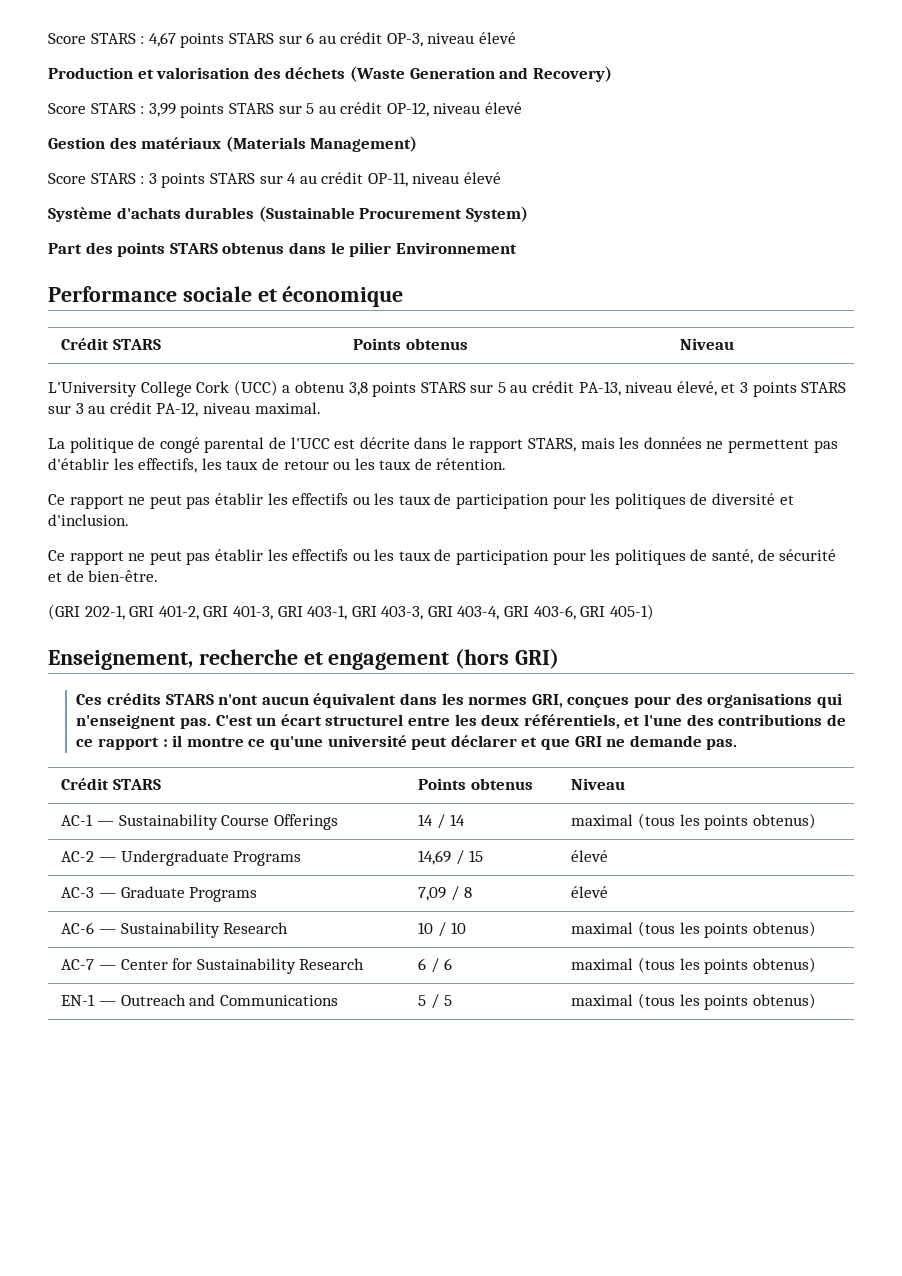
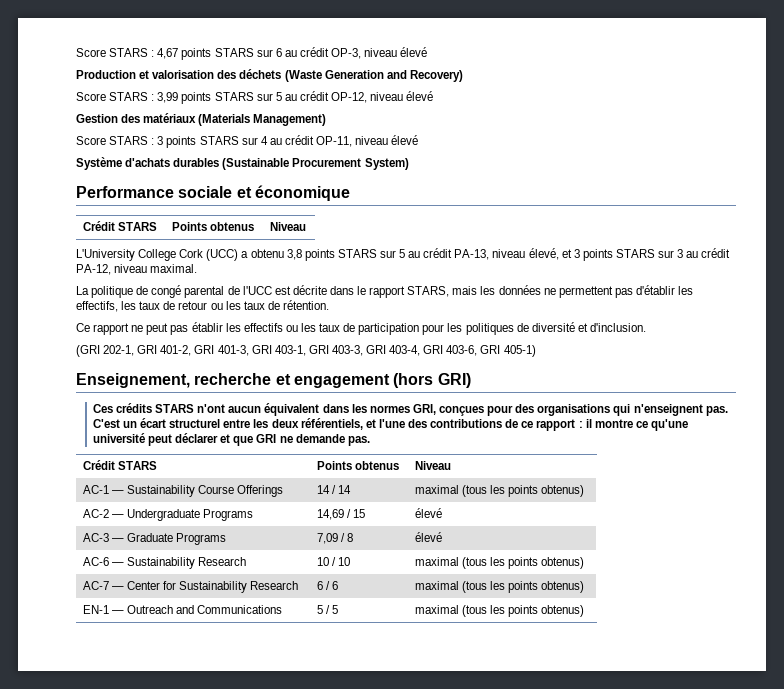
- Part des points STARS obtenus dans le pilier Environnement
- Ce rapport ne peut pas établir les effectifs ou les taux de participation pour les politiques de santé, de sécurité et de bien-être.

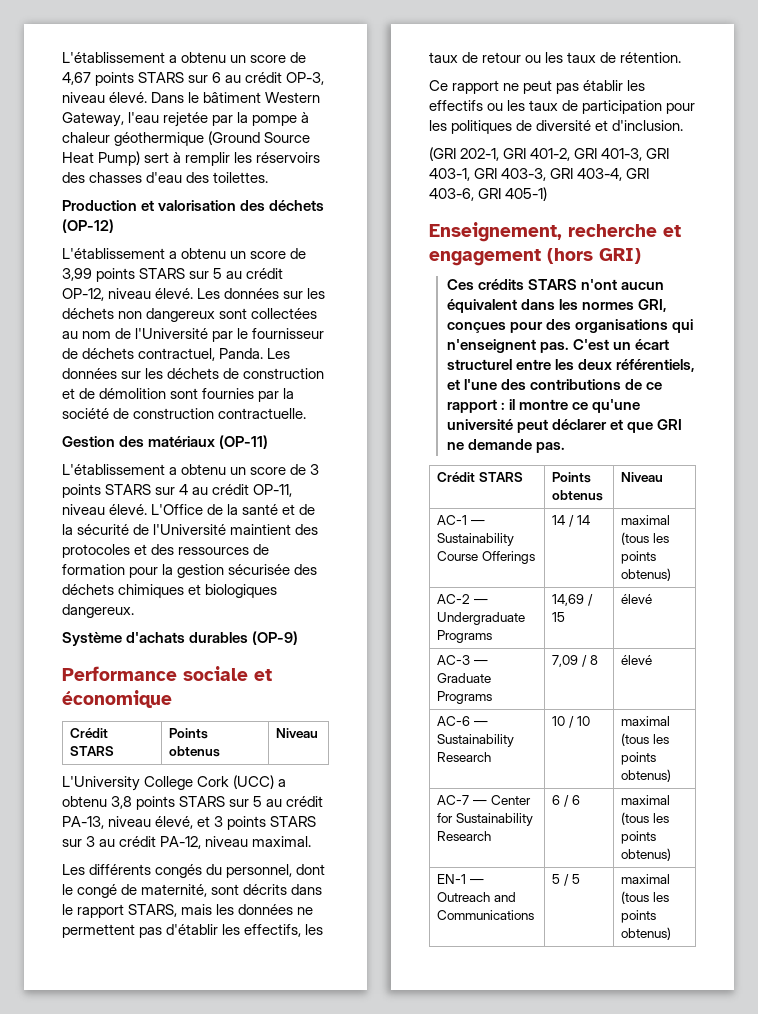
- Score STARS : 4,67 points STARS sur 6 au crédit OP-3, niveau élevé
+ L'établissement a obtenu un score de 4,67 points STARS sur 6 au crédit OP-3, niveau élevé. Dans le bâtiment Western Gateway, l'eau rejetée par la pompe à chaleur géothermique (Ground Source Heat Pump) sert à remplir les réservoirs des chasses d'eau des toilettes.
- Production et valorisation des déchets (Waste Generation and Recovery)
- Score STARS : 3,99 points STARS sur 5 au crédit OP-12, niveau élevé
- Gestion des matériaux (Materials Management)
- Score STARS : 3 points STARS sur 4 au crédit OP-11, niveau élevé
+ Production et valorisation des déchets (OP-12)
+ L'établissement a obtenu un score de 3,99 points STARS sur 5 au crédit OP-12, niveau élevé. Les données sur les déchets non dangereux sont collectées au nom de l'Université par le fournisseur de déchets contractuel, Panda. Les données sur les déchets de construction et de démolition sont fournies par la société de construction contractuelle.
+ Gestion des matériaux (OP-11)
+ L'établissement a obtenu un score de 3 points STARS sur 4 au crédit OP-11, niveau élevé. L'Office de la santé et de la sécurité de l'Université maintient des protocoles et des ressources de formation pour la gestion sécurisée des déchets chimiques et biologiques dangereux.
- Système d'achats durables (Sustainable Procurement System)
+ Système d'achats durables (OP-9)
- La politique de congé parental de l'UCC est décrite dans le rapport STARS, mais les données ne permettent pas d'établir les effectifs, les taux de retour ou les taux de rétention.
+ Les différents congés du personnel, dont le congé de maternité, sont décrits dans le rapport STARS, mais les données ne permettent pas d'établir les effectifs, les taux de retour ou les taux de rétention.

